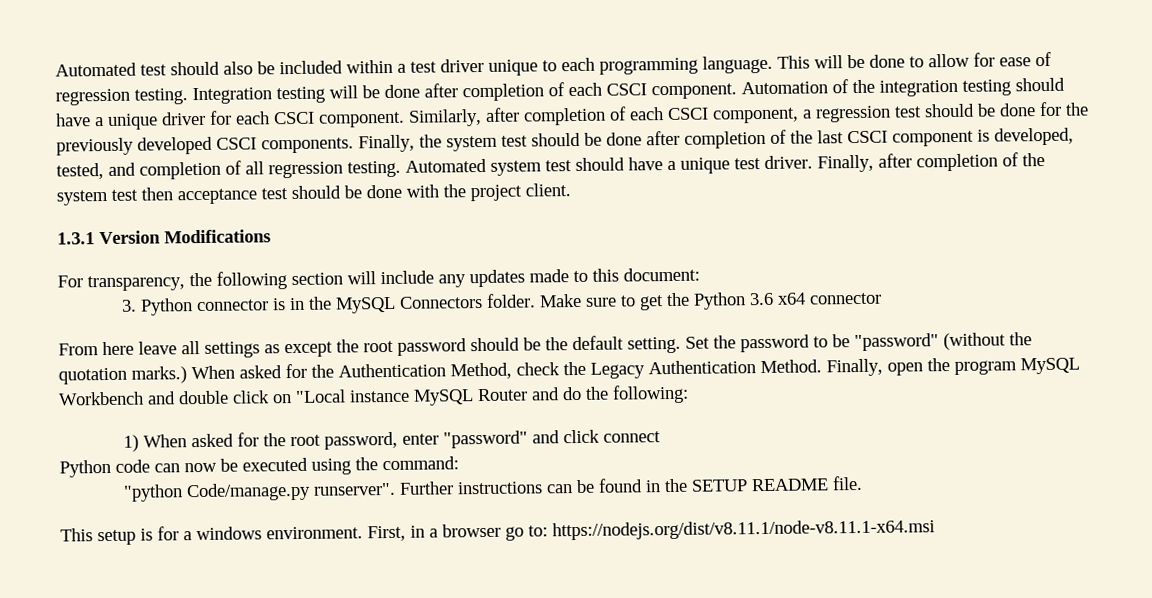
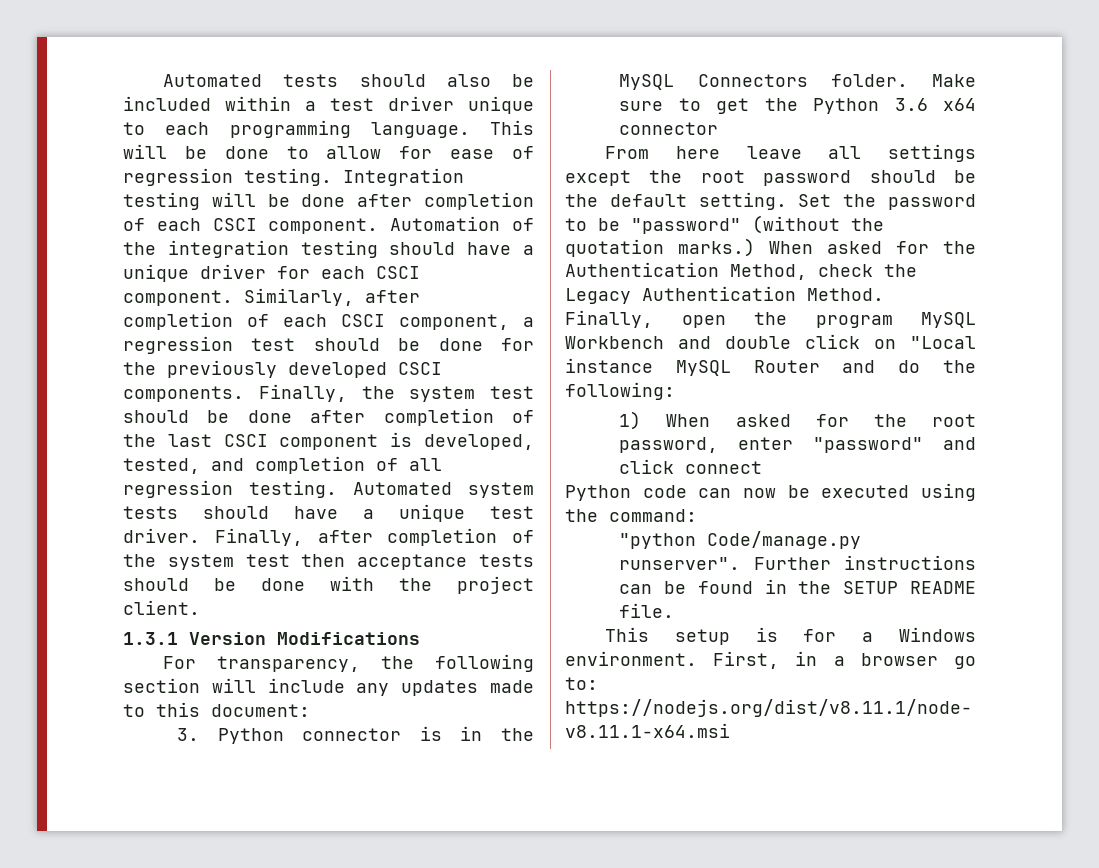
- Automated test should also be included within a test driver unique to each programming language.
+ Automated tests should also be included within a test driver unique to each programming language.
- Automated system test should have a unique test driver.
+ Automated system tests should have a unique test driver.
- Finally, after completion of the system test then acceptance test should be done with the project client.
+ Finally, after completion of the system test then acceptance tests should be done with the project client.
- From here leave all settings as except the root password should be the default setting.
+ From here leave all settings except the root password should be the default setting.
- This setup is for a windows environment.
+ This setup is for a Windows environment.

